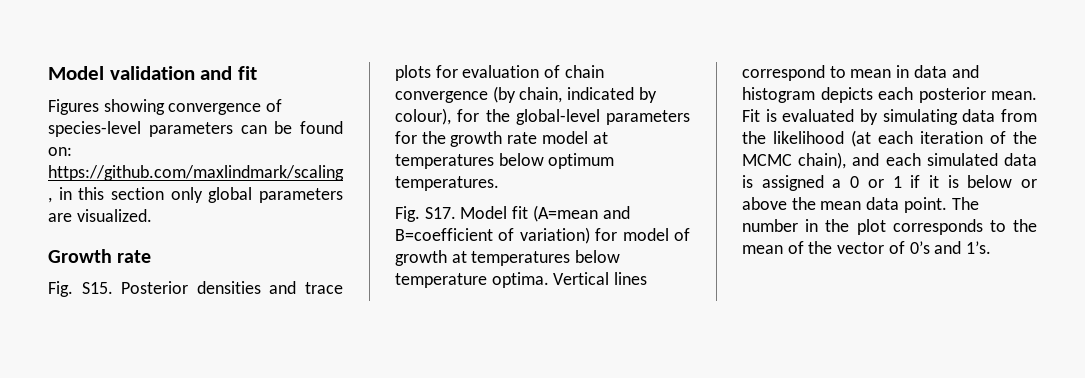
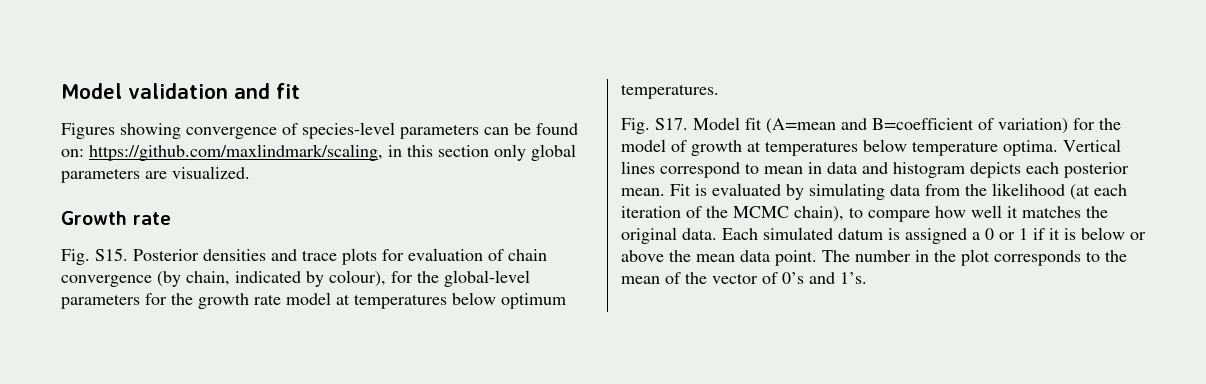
- Fig. S17. Model fit (A=mean and B=coefficient of variation) for model of growth at temperatures below temperature optima.
+ Fig. S17. Model fit (A=mean and B=coefficient of variation) for the model of growth at temperatures below temperature optima.
- Fit is evaluated by simulating data from the likelihood (at each iteration of the MCMC chain), and each simulated data is assigned a 0 or 1 if it is below or above the mean data point.
+ Fit is evaluated by simulating data from the likelihood (at each iteration of the MCMC chain), to compare how well it matches the original data. Each simulated datum is assigned a 0 or 1 if it is below or above the mean data point.

